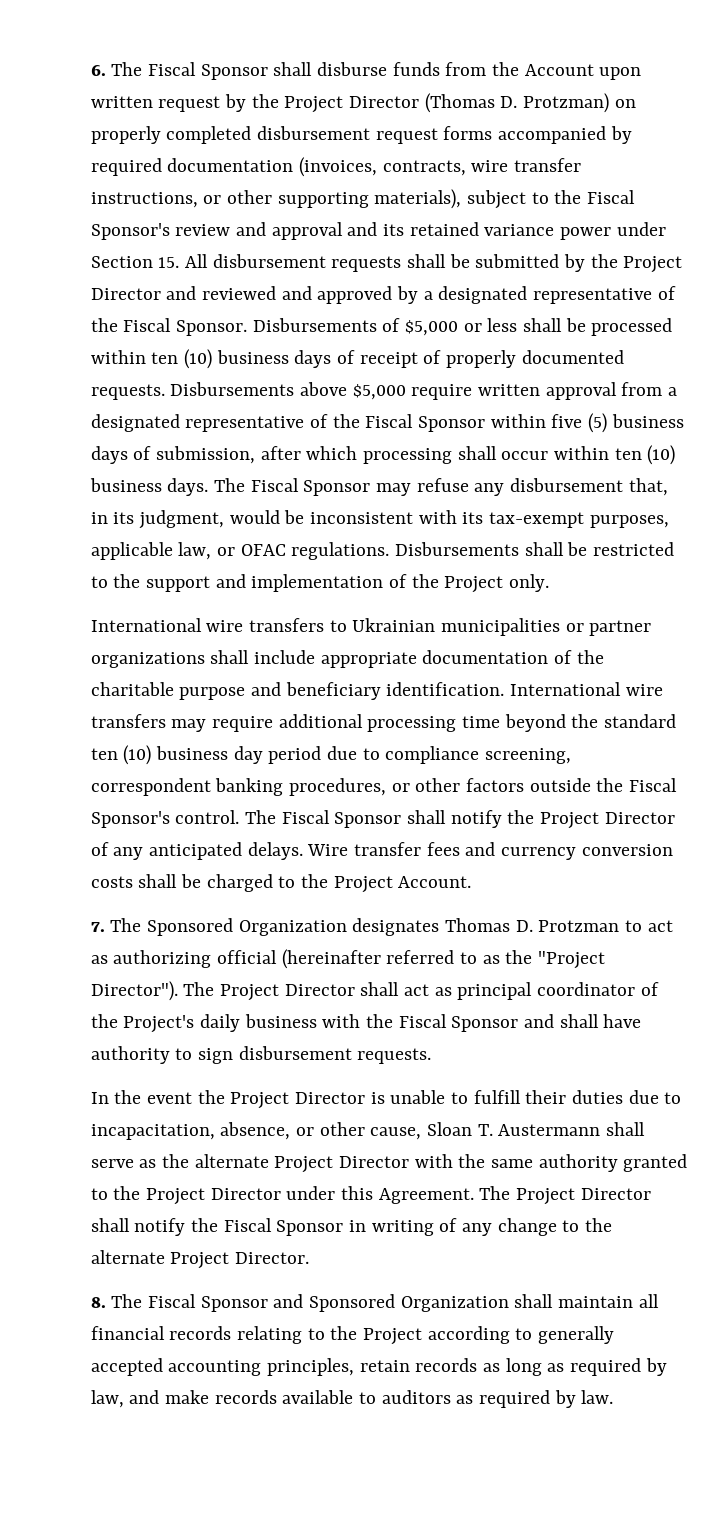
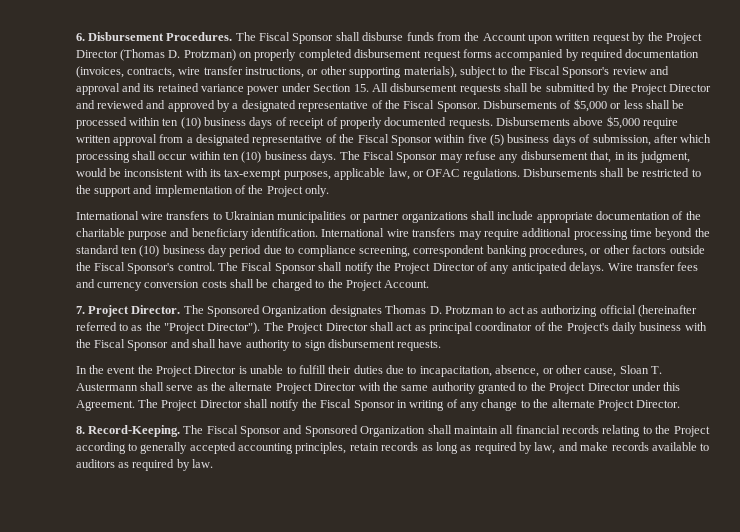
- 6. The Fiscal Sponsor shall disburse funds from the Account upon written request by the Project Director (Thomas D. Protzman) on properly completed disbursement request forms accompanied by required documentation (invoices, contracts, wire transfer instructions, or other supporting materials), subject to the Fiscal Sponsor's review and approval and its retained variance power under Section 15. All disbursement requests shall be submitted by the Project Director and reviewed and approved by a designated representative of the Fiscal Sponsor.
+ 6. Disbursement Procedures. The Fiscal Sponsor shall disburse funds from the Account upon written request by the Project Director (Thomas D. Protzman) on properly completed disbursement request forms accompanied by required documentation (invoices, contracts, wire transfer instructions, or other supporting materials), subject to the Fiscal Sponsor's review and approval and its retained variance power under Section 15. All disbursement requests shall be submitted by the Project Director and reviewed and approved by a designated representative of the Fiscal Sponsor.
- 7. The Sponsored Organization designates Thomas D. Protzman to act as authorizing official (hereinafter referred to as the "Project Director").
+ 7. Project Director. The Sponsored Organization designates Thomas D. Protzman to act as authorizing official (hereinafter referred to as the "Project Director").
- 8. The Fiscal Sponsor and Sponsored Organization shall maintain all financial records relating to the Project according to generally accepted accounting principles, retain records as long as required by law, and make records available to auditors as required by law.
+ 8. Record-Keeping. The Fiscal Sponsor and Sponsored Organization shall maintain all financial records relating to the Project according to generally accepted accounting principles, retain records as long as required by law, and make records available to auditors as required by law.

